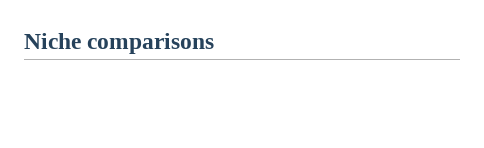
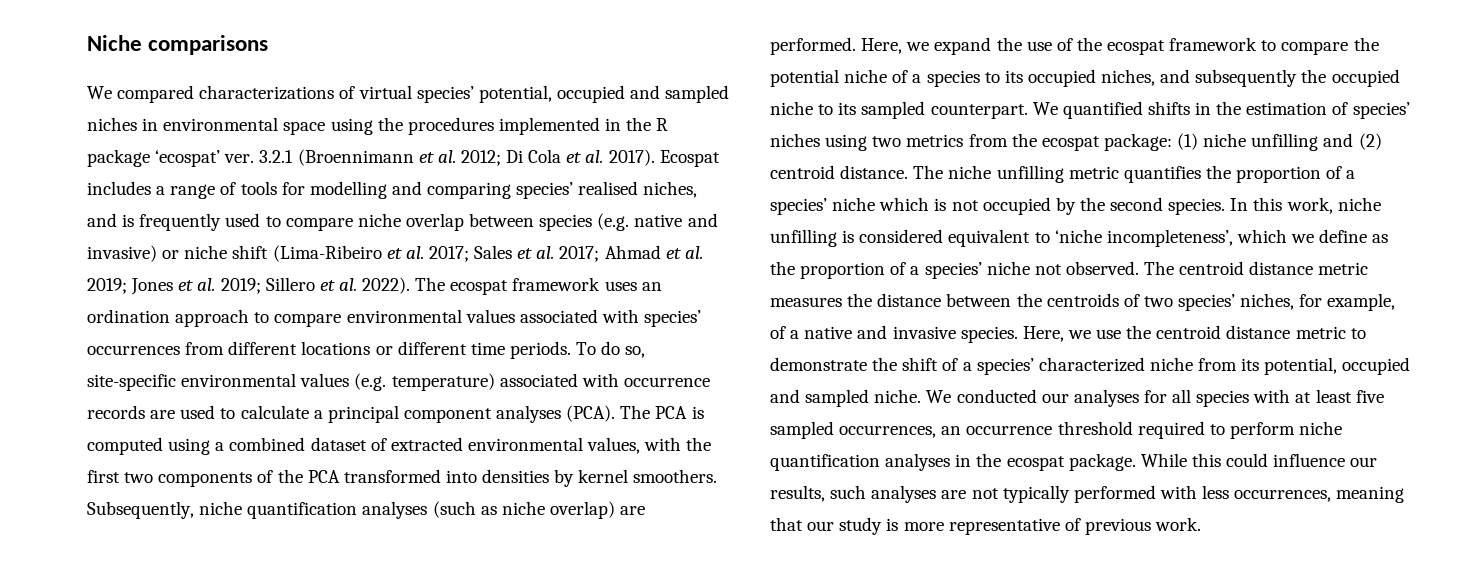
+ We compared characterizations of virtual species’ potential, occupied and sampled niches in environmental space using the procedures implemented in the R package ‘ecospat’ ver. 3.2.1 (Broennimann et al. 2012; Di Cola et al. 2017). Ecospat includes a range of tools for modelling and comparing species’ realised niches, and is frequently used to compare niche overlap between species (e.g. native and invasive) or niche shift (Lima-Ribeiro et al. 2017; Sales et al. 2017; Ahmad et al. 2019; Jones et al. 2019; Sillero et al. 2022). The ecospat framework uses an ordination approach to compare environmental values associated with species’ occurrences from different locations or different time periods. To do so, site-specific environmental values (e.g. temperature) associated with occurrence records are used to calculate a principal component analyses (PCA). The PCA is computed using a combined dataset of extracted environmental values, with the first two components of the PCA transformed into densities by kernel smoothers. Subsequently, niche quantification analyses (such as niche overlap) are performed. Here, we expand the use of the ecospat framework to compare the potential niche of a species to its occupied niches, and subsequently the occupied niche to its sampled counterpart. We quantified shifts in the estimation of species’ niches using two metrics from the ecospat package: (1) niche unfilling and (2) centroid distance. The niche unfilling metric quantifies the proportion of a species’ niche which is not occupied by the second species. In this work, niche unfilling is considered equivalent to ‘niche incompleteness’, which we define as the proportion of a species’ niche not observed. The centroid distance metric measures the distance between the centroids of two species’ niches, for example, of a native and invasive species. Here, we use the centroid distance metric to demonstrate the shift of a species’ characterized niche from its potential, occupied and sampled niche. We conducted our analyses for all species with at least five sampled occurrences, an occurrence threshold required to perform niche quantification analyses in the ecospat package. While this could influence our results, such analyses are not typically performed with less occurrences, meaning that our study is more representative of previous work.

